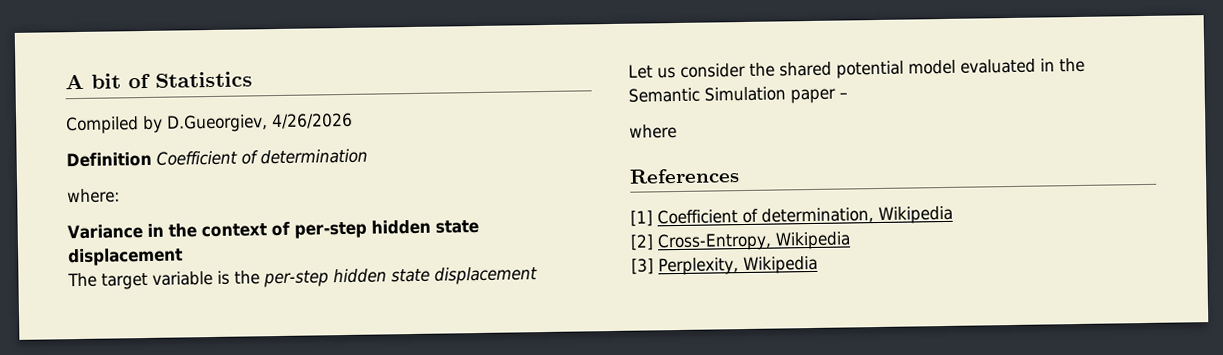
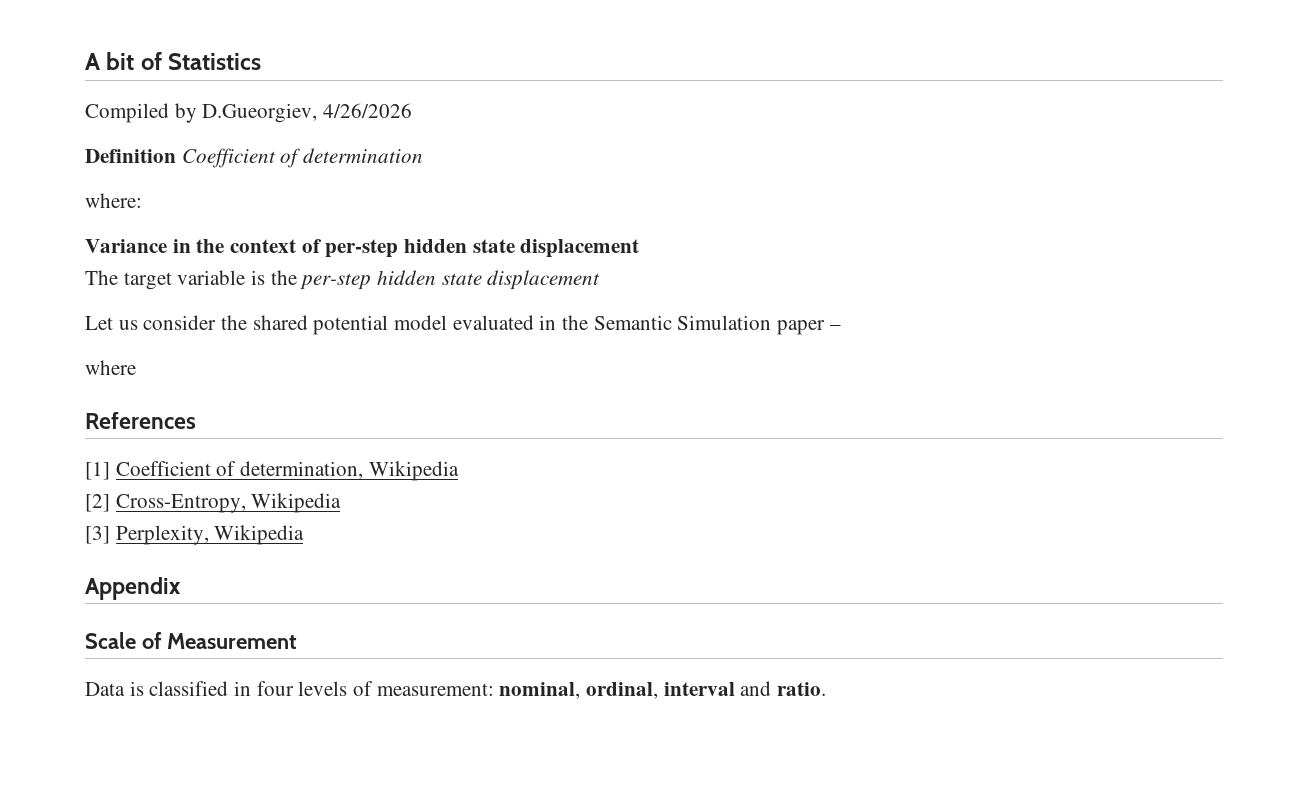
+ Appendix
+ Scale of Measurement
+ Data is classified in four levels of measurement: nominal, ordinal, interval and ratio.

